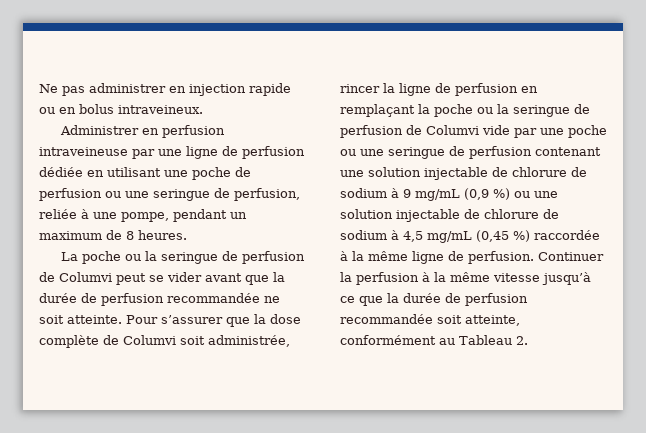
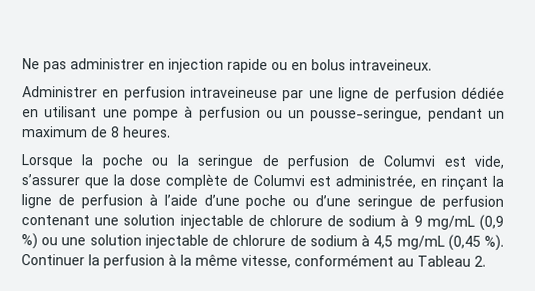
- Administrer en perfusion intraveineuse par une ligne de perfusion dédiée en utilisant une poche de perfusion ou une seringue de perfusion, reliée à une pompe, pendant un maximum de 8 heures.
+ Administrer en perfusion intraveineuse par une ligne de perfusion dédiée en utilisant une pompe à perfusion ou un pousse-seringue, pendant un maximum de 8 heures.
- La poche ou la seringue de perfusion de Columvi peut se vider avant que la durée de perfusion recommandée ne soit atteinte. Pour s’assurer que la dose complète de Columvi soit administrée, rincer la ligne de perfusion en remplaçant la poche ou la seringue de perfusion de Columvi vide par une poche ou une seringue de perfusion contenant une solution injectable de chlorure de sodium à 9 mg/mL (0,9 %) ou une solution injectable de chlorure de sodium à 4,5 mg/mL (0,45 %) raccordée à la même ligne de perfusion.
+ Lorsque la poche ou la seringue de perfusion de Columvi est vide, s’assurer que la dose complète de Columvi est administrée, en rinçant la ligne de perfusion à l’aide d’une poche ou d’une seringue de perfusion contenant une solution injectable de chlorure de sodium à 9 mg/mL (0,9 %) ou une solution injectable de chlorure de sodium à 4,5 mg/mL (0,45 %).
- Continuer la perfusion à la même vitesse jusqu’à ce que la durée de perfusion recommandée soit atteinte, conformément au Tableau 2.
+ Continuer la perfusion à la même vitesse, conformément au Tableau 2.

